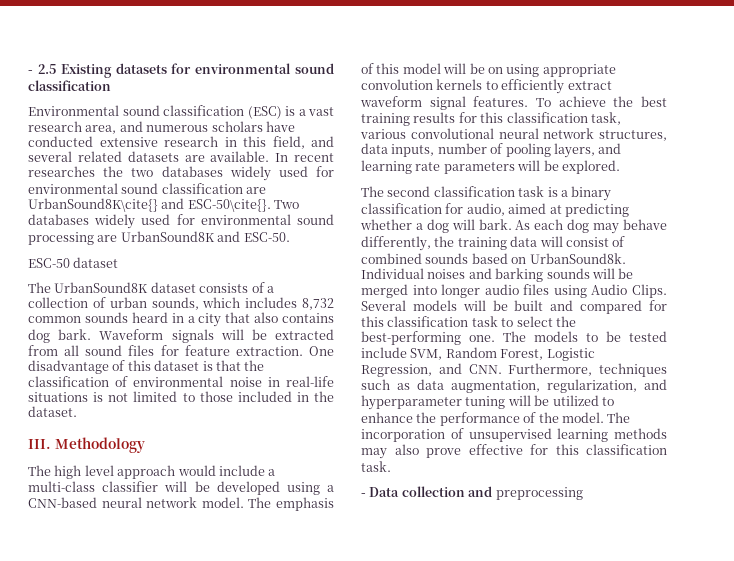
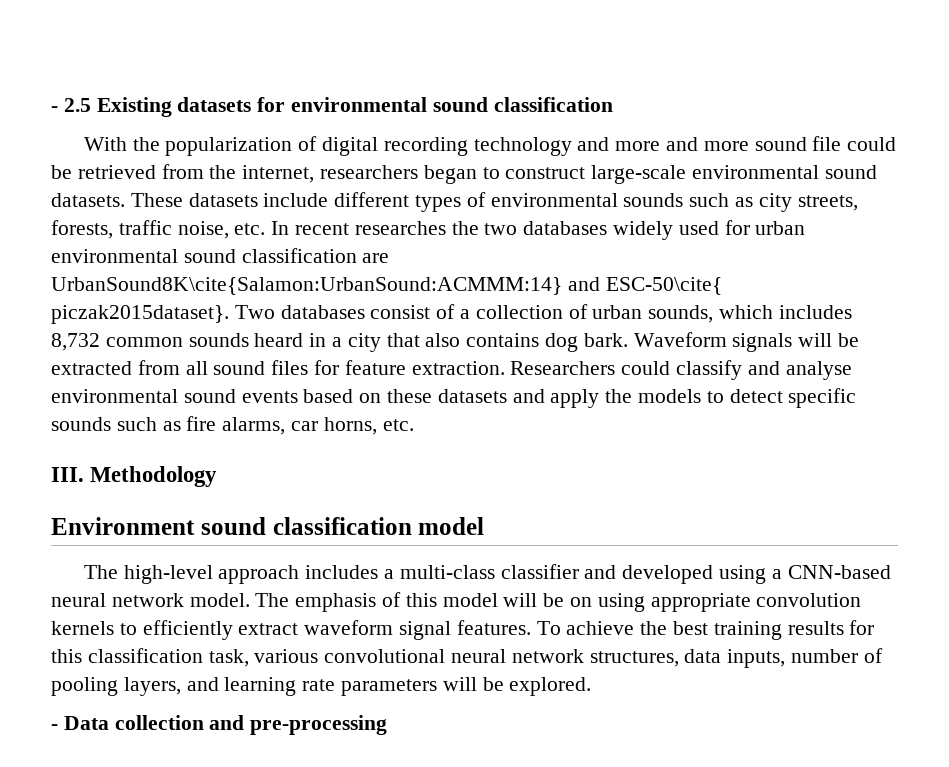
- Environmental sound classification (ESC) is a vast research area, and numerous scholars have conducted extensive research in this field, and several related datasets are available. In recent researches the two databases widely used for environmental sound classification are UrbanSound8K\cite{} and ESC-50\cite{}. Two databases widely used for environmental sound processing are UrbanSound8K and ESC-50.
- ESC-50 dataset
- The UrbanSound8K dataset consists of a collection of urban sounds, which includes 8,732 common sounds heard in a city that also contains dog bark.
+ With the popularization of digital recording technology and more and more sound file could be retrieved from the internet, researchers began to construct large-scale environmental sound datasets. These datasets include different types of environmental sounds such as city streets, forests, traffic noise, etc. In recent researches the two databases widely used for urban environmental sound classification are UrbanSound8K\cite{Salamon:UrbanSound:ACMMM:14} and ESC-50\cite{ piczak2015dataset}. Two databases consist of a collection of urban sounds, which includes 8,732 common sounds heard in a city that also contains dog bark.
- One disadvantage of this dataset is that the classification of environmental noise in real-life situations is not limited to those included in the dataset.
+ Researchers could classify and analyse environmental sound events based on these datasets and apply the models to detect specific sounds such as fire alarms, car horns, etc.
  III. Methodology
- The high level approach would include a multi-class classifier will be developed using a CNN-based neural network model.
+ Environment sound classification model
+ The high-level approach includes a multi-class classifier and developed using a CNN-based neural network model.
- The second classification task is a binary classification for audio, aimed at predicting whether a dog will bark. As each dog may behave differently, the training data will consist of combined sounds based on UrbanSound8k. Individual noises and barking sounds will be merged into longer audio files using Audio Clips. Several models will be built and compared for this classification task to select the best-performing one. The models to be tested include SVM, Random Forest, Logistic Regression, and CNN. Furthermore, techniques such as data augmentation, regularization, and hyperparameter tuning will be utilized to enhance the performance of the model. The incorporation of unsupervised learning methods may also prove effective for this classification task.
- - Data collection and preprocessing
+ - Data collection and pre-processing

